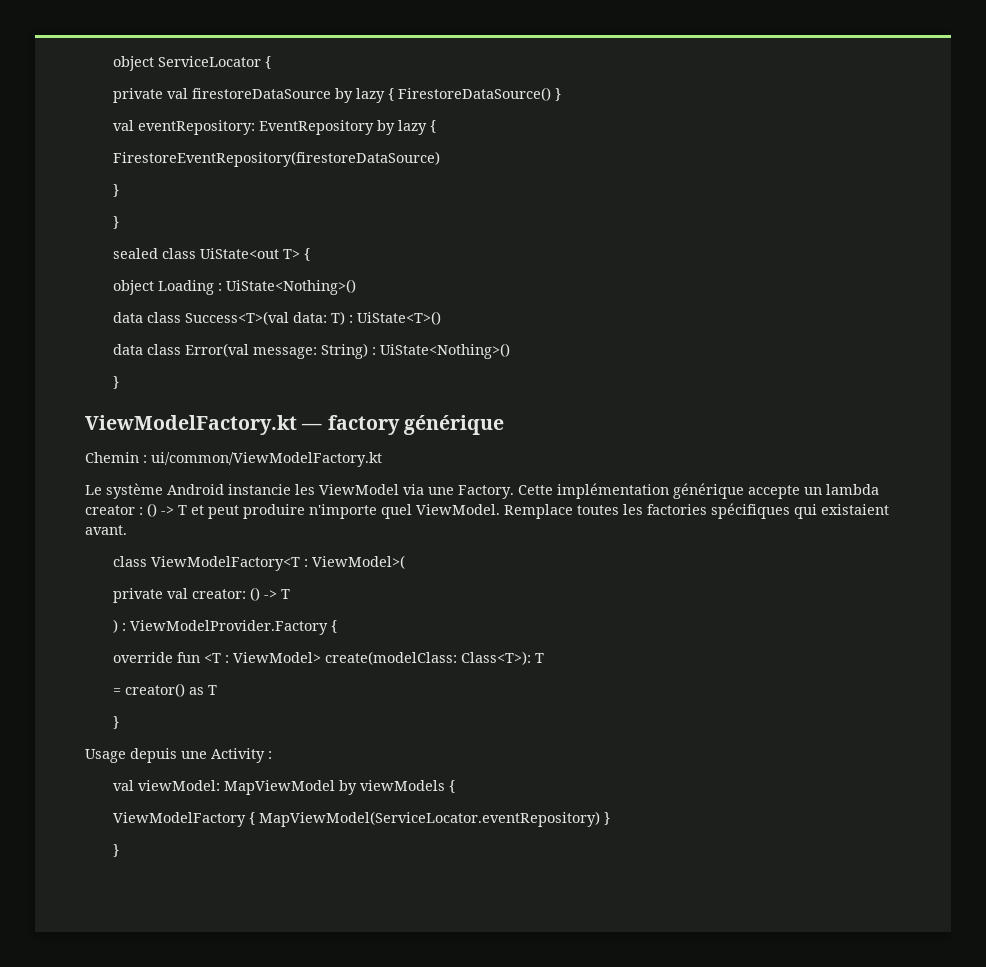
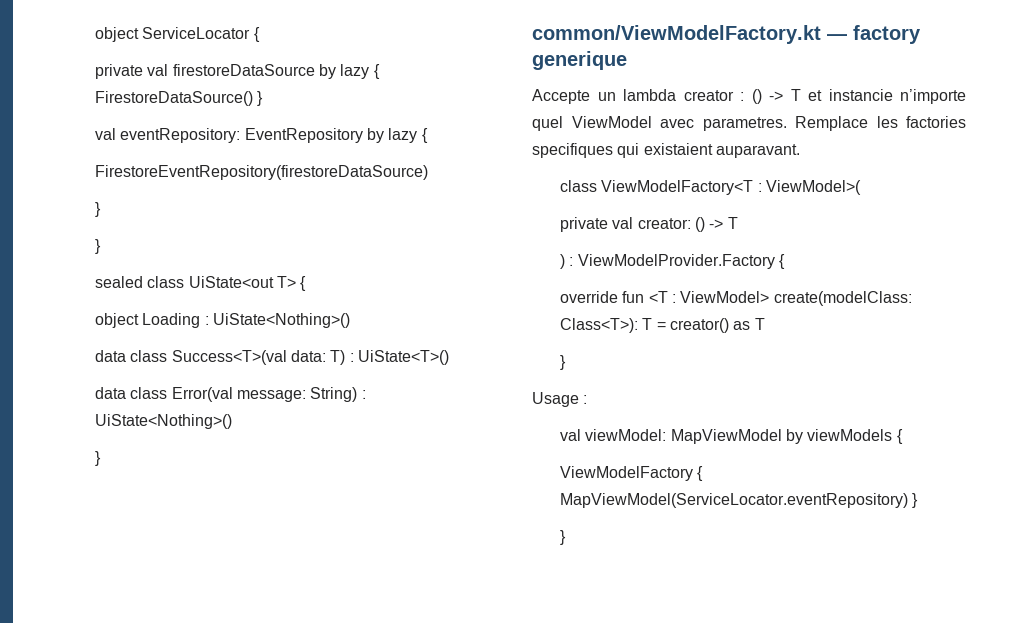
- ViewModelFactory.kt — factory générique
- Chemin : ui/common/ViewModelFactory.kt
- Le système Android instancie les ViewModel via une Factory. Cette implémentation générique accepte un lambda creator : () -> T et peut produire n'importe quel ViewModel. Remplace toutes les factories spécifiques qui existaient avant.
+ common/ViewModelFactory.kt — factory generique
+ Accepte un lambda creator : () -> T et instancie n’importe quel ViewModel avec parametres. Remplace les factories specifiques qui existaient auparavant.
- override fun <T : ViewModel> create(modelClass: Class<T>): T
- = creator() as T
+ override fun <T : ViewModel> create(modelClass: Class<T>): T = creator() as T
- Usage depuis une Activity :
+ Usage :

